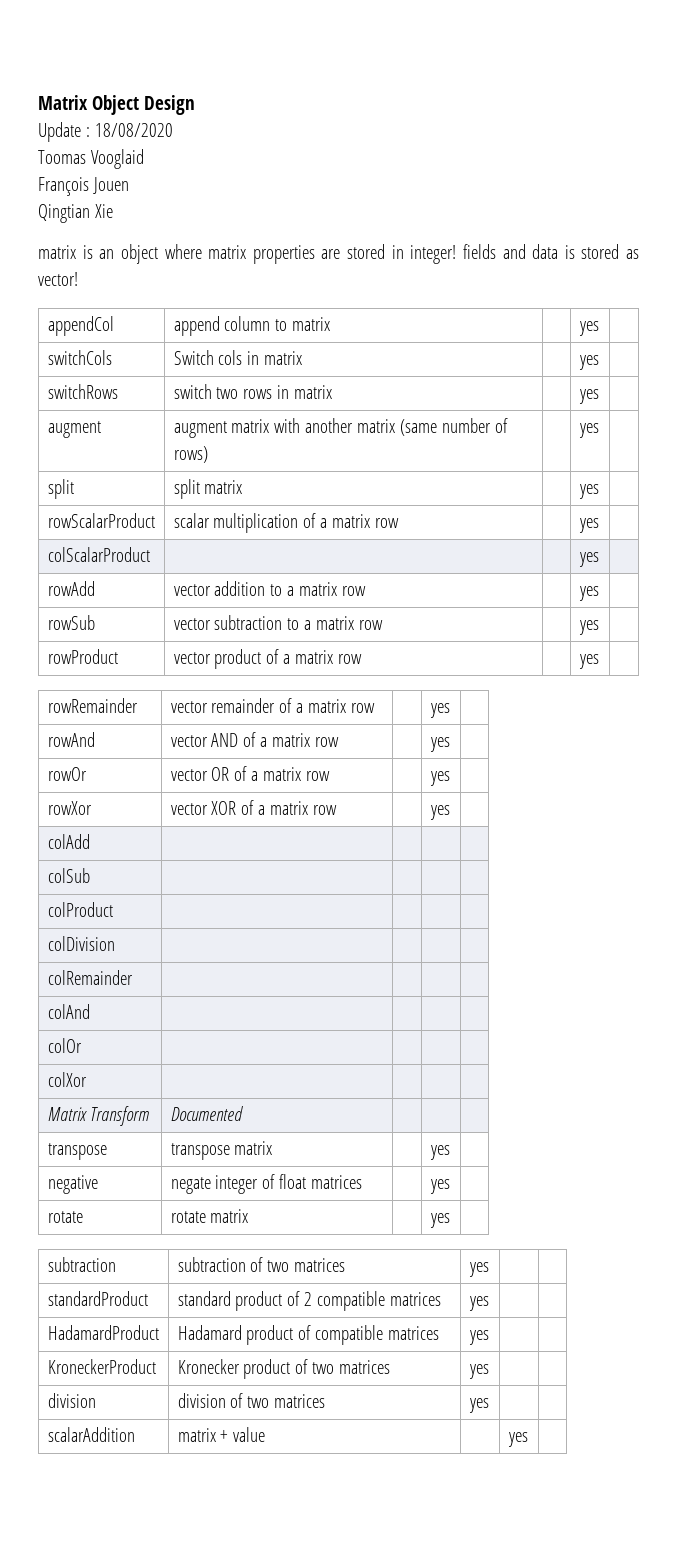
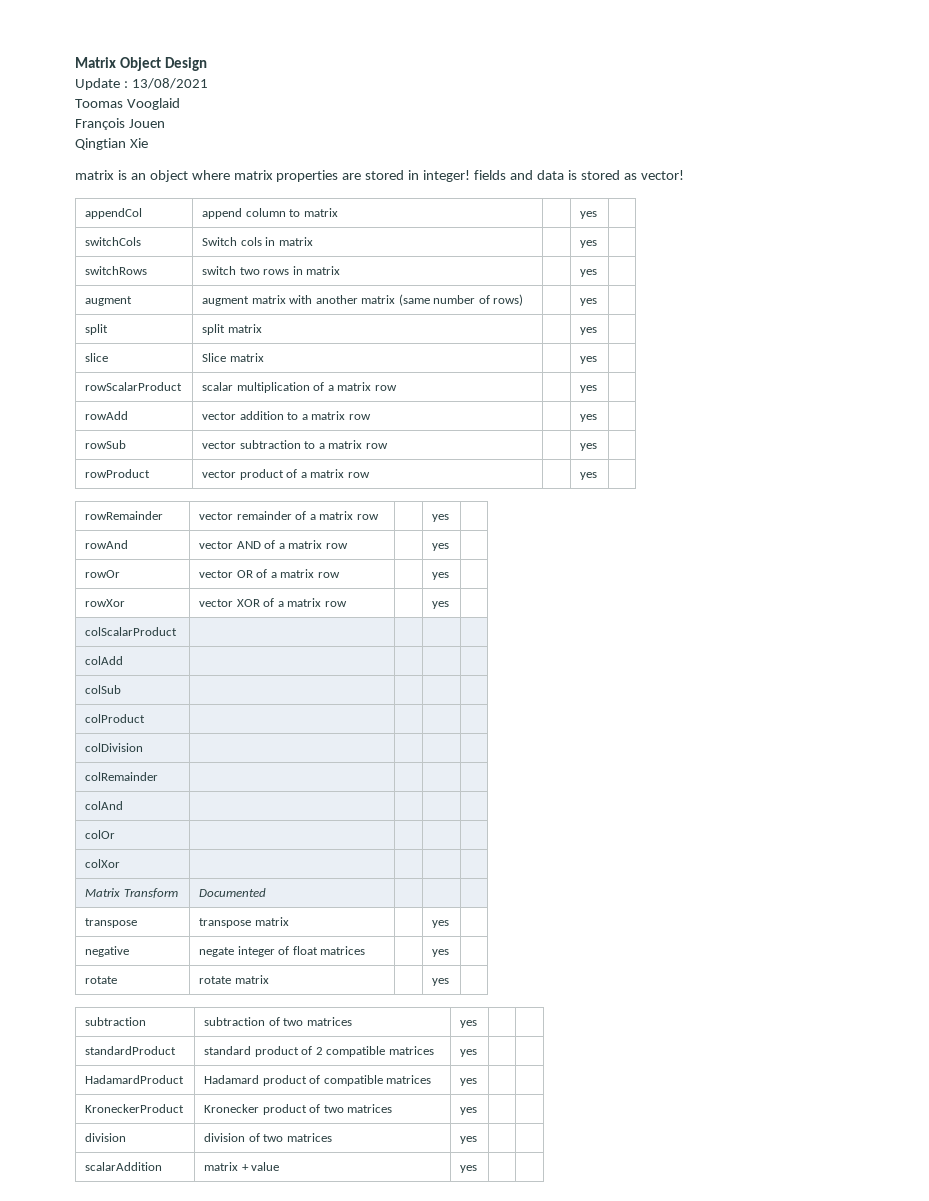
- Update : 18/08/2020
+ Update : 13/08/2021
+ slice | Slice matrix | | yes |
- colScalarProduct | | | yes |
+ colScalarProduct | | | |
- scalarAddition | matrix + value | | yes |
+ scalarAddition | matrix + value | yes | |

